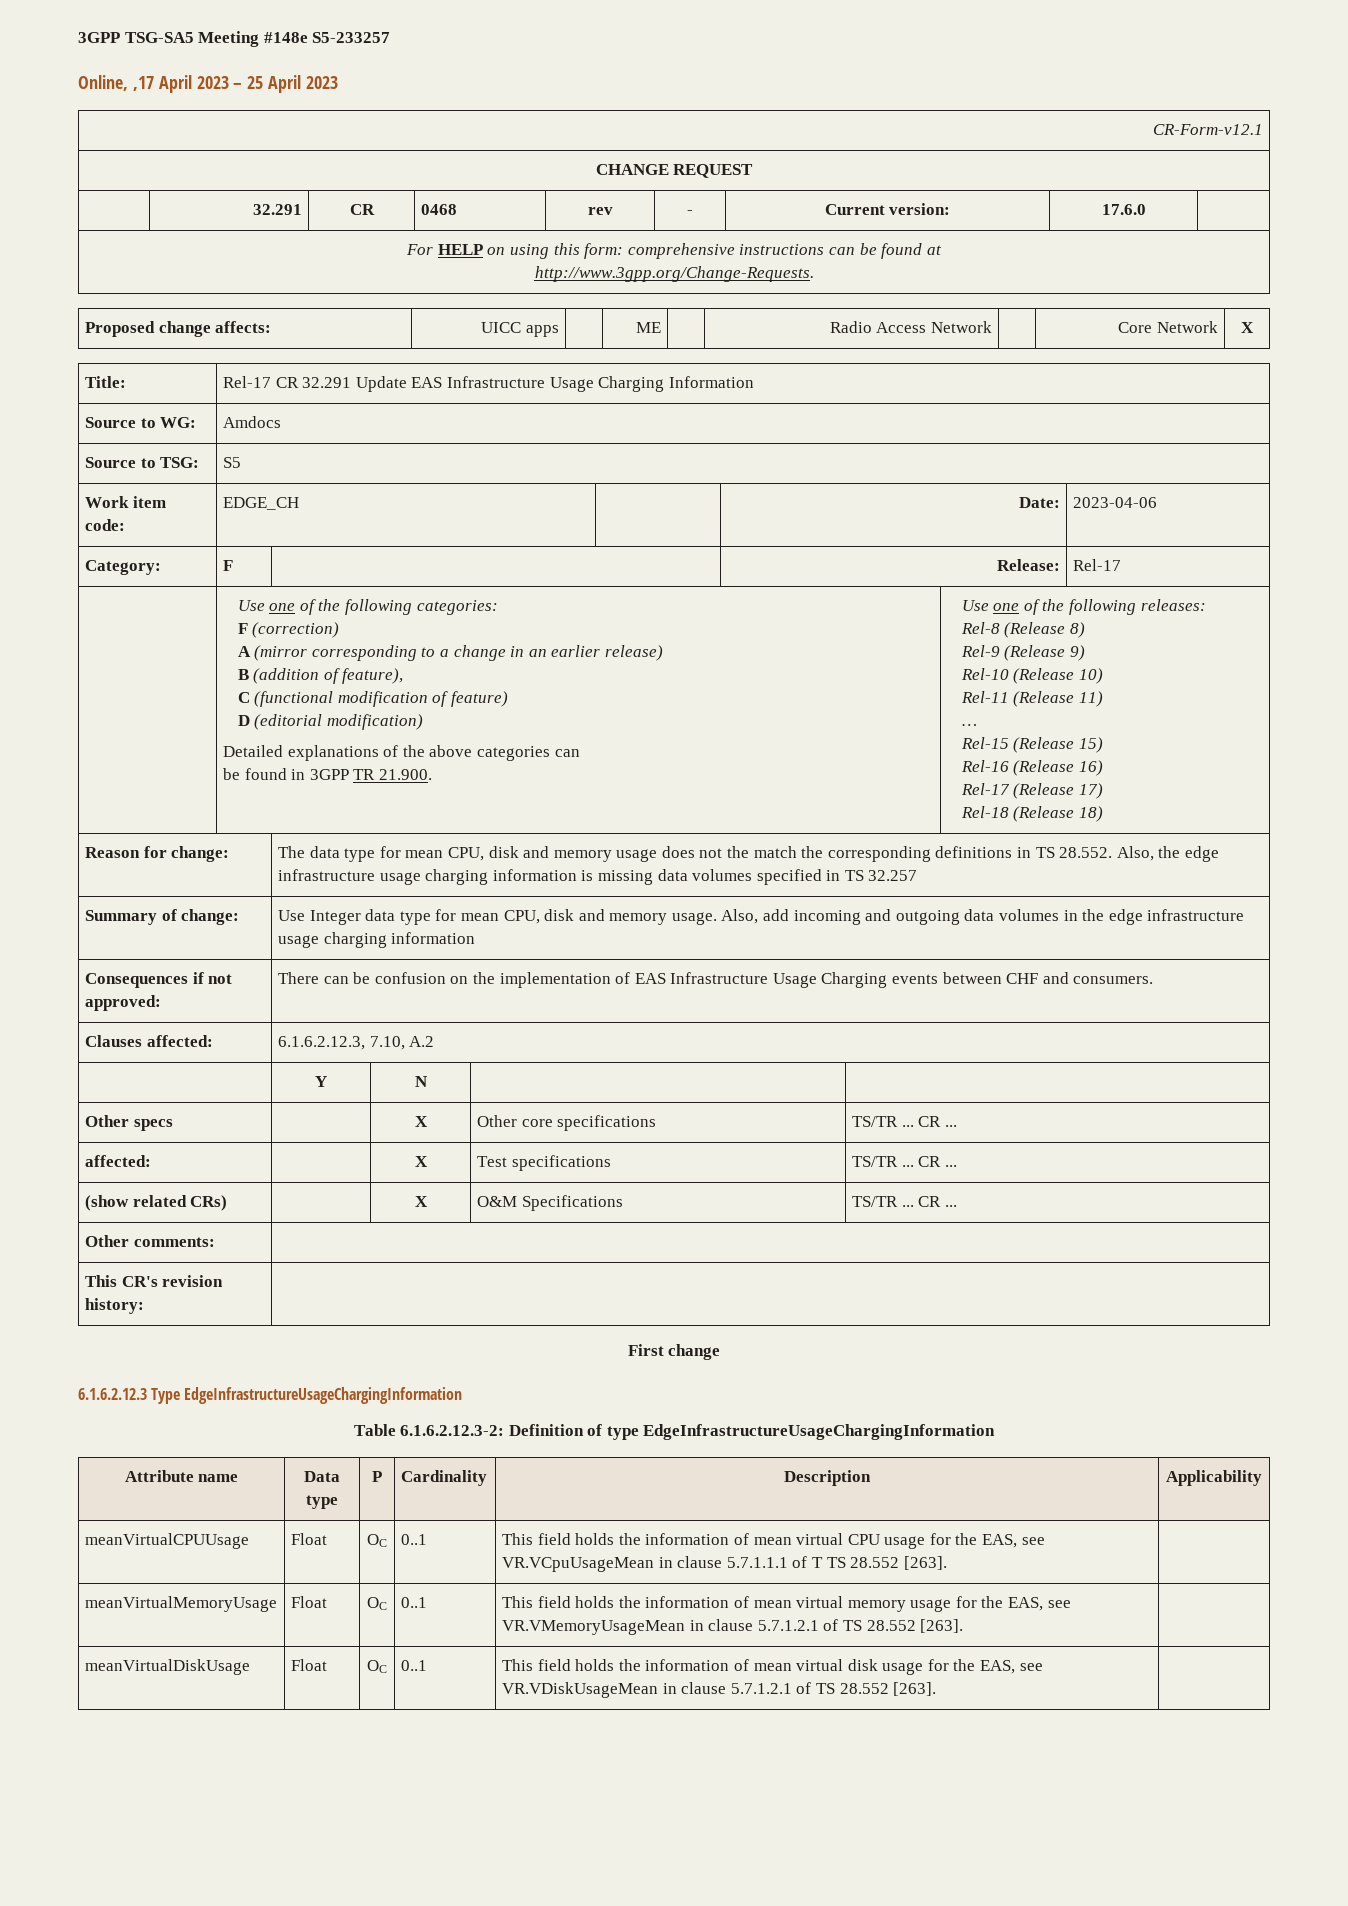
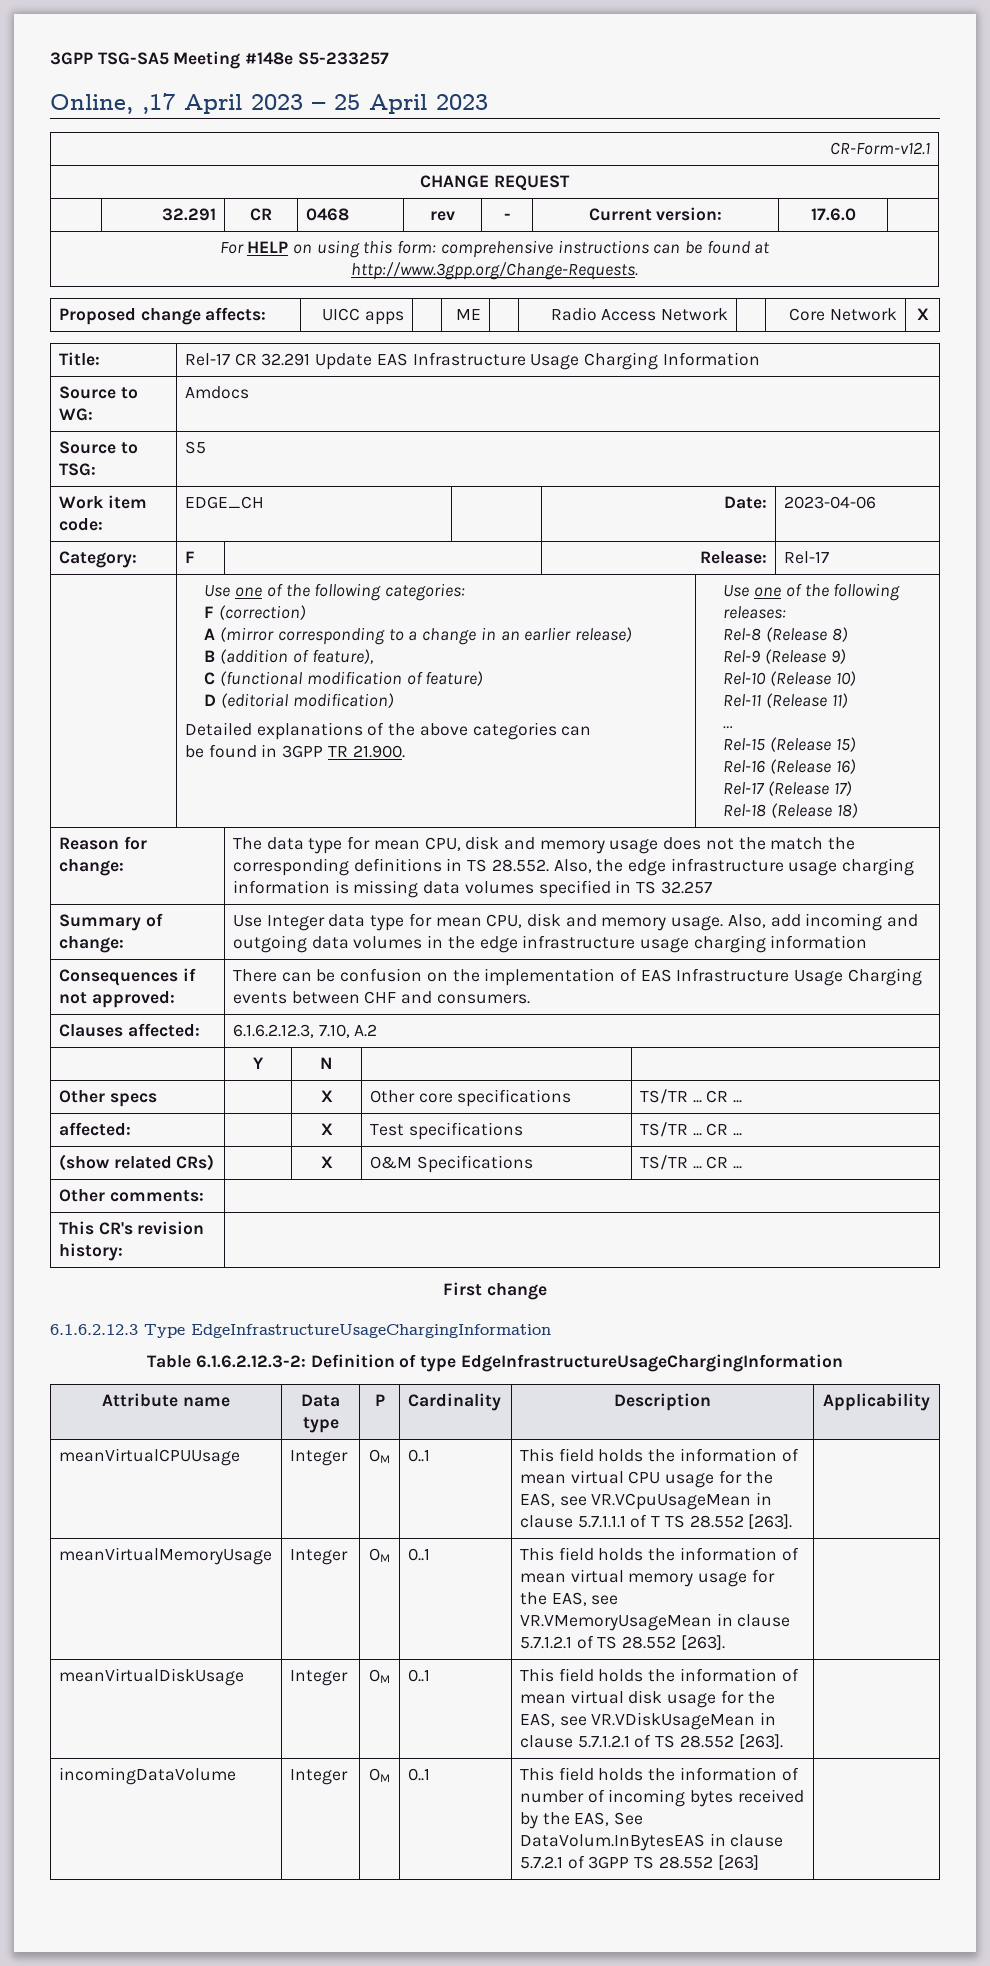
- meanVirtualCPUUsage | Float | OC | 0..1 | This field holds the information of mean virtual CPU usage for the EAS, see VR.VCpuUsageMean in clause 5.7.1.1.1 of T TS 28.552 [263]. |
+ meanVirtualCPUUsage | Integer | OM | 0..1 | This field holds the information of mean virtual CPU usage for the EAS, see VR.VCpuUsageMean in clause 5.7.1.1.1 of T TS 28.552 [263]. |
- meanVirtualMemoryUsage | Float | OC | 0..1 | This field holds the information of mean virtual memory usage for the EAS, see VR.VMemoryUsageMean in clause 5.7.1.2.1 of TS 28.552 [263]. |
+ meanVirtualMemoryUsage | Integer | OM | 0..1 | This field holds the information of mean virtual memory usage for the EAS, see VR.VMemoryUsageMean in clause 5.7.1.2.1 of TS 28.552 [263]. |
- meanVirtualDiskUsage | Float | OC | 0..1 | This field holds the information of mean virtual disk usage for the EAS, see VR.VDiskUsageMean in clause 5.7.1.2.1 of TS 28.552 [263]. |
+ meanVirtualDiskUsage | Integer | OM | 0..1 | This field holds the information of mean virtual disk usage for the EAS, see VR.VDiskUsageMean in clause 5.7.1.2.1 of TS 28.552 [263]. |
+ incomingDataVolume | Integer | OM | 0..1 | This field holds the information of number of incoming bytes received by the EAS, See DataVolum.InBytesEAS in clause 5.7.2.1 of 3GPP TS 28.552 [263] |

